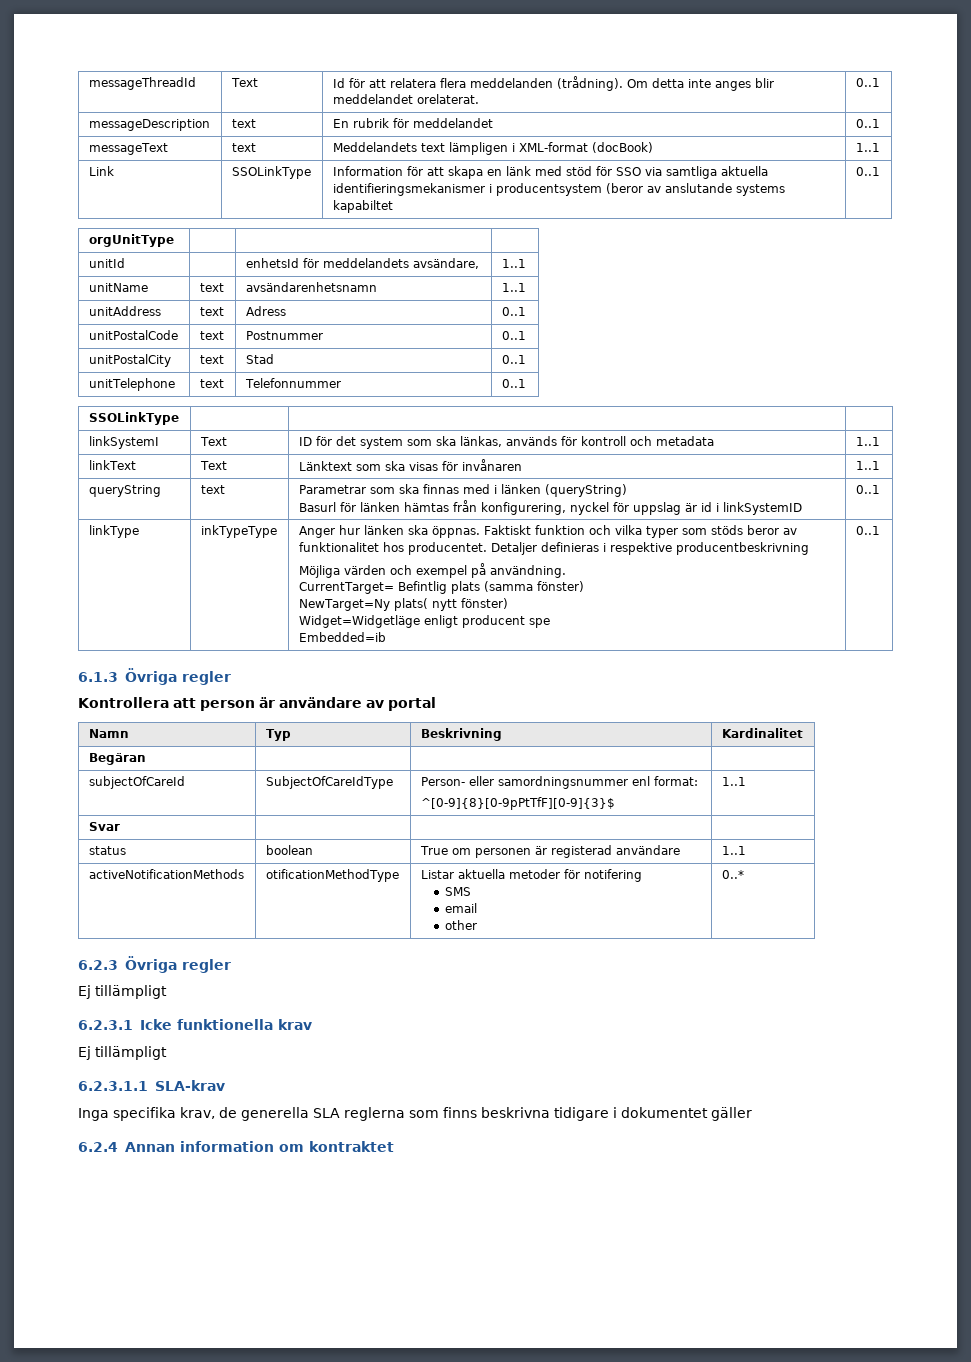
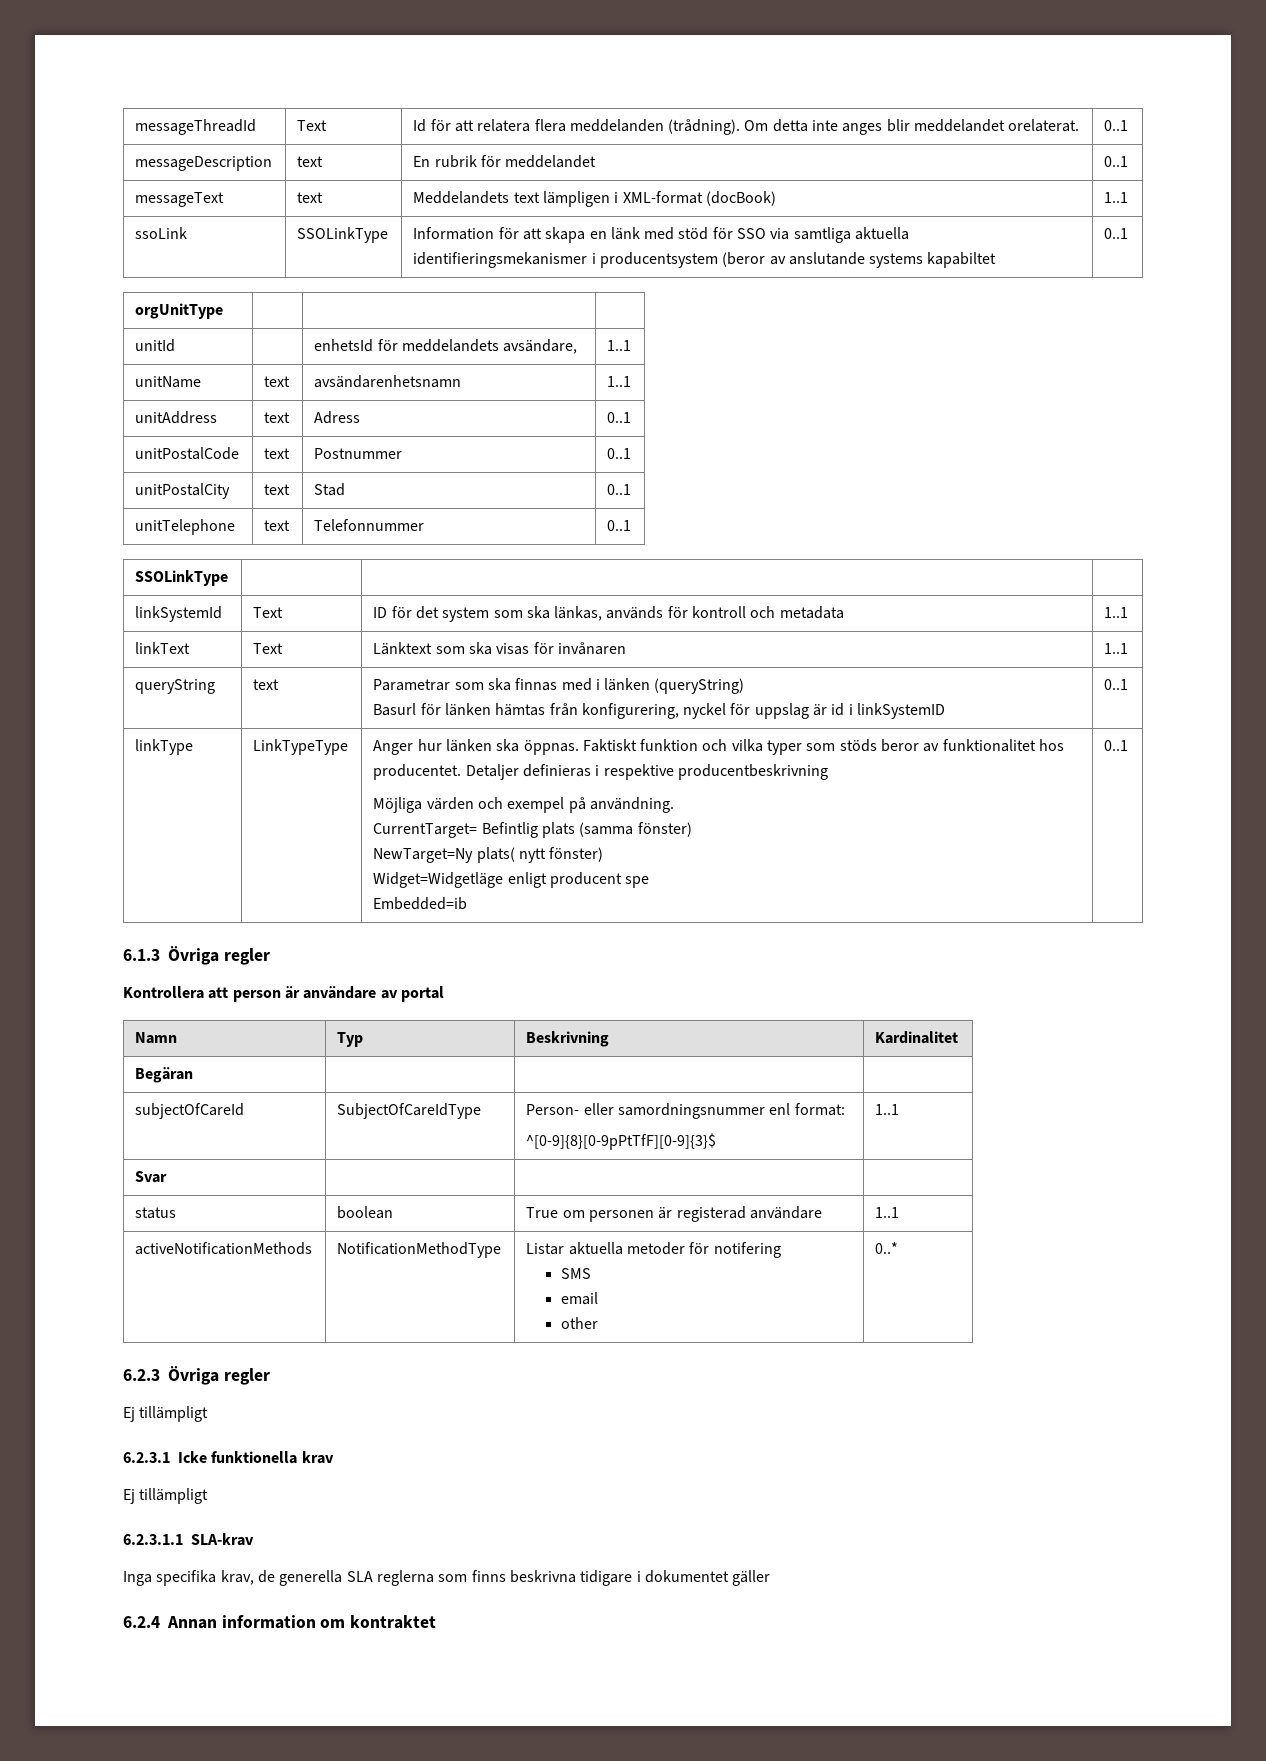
- Link | SSOLinkType | Information för att skapa en länk med stöd för SSO via samtliga aktuella identifieringsmekanismer i producentsystem (beror av anslutande systems kapabiltet | 0..1
+ ssoLink | SSOLinkType | Information för att skapa en länk med stöd för SSO via samtliga aktuella identifieringsmekanismer i producentsystem (beror av anslutande systems kapabiltet | 0..1
- linkSystemI | Text | ID för det system som ska länkas, används för kontroll och metadata | 1..1
+ linkSystemId | Text | ID för det system som ska länkas, används för kontroll och metadata | 1..1
- inkTypeType
+ LinkTypeType
- activeNotificationMethods | otificationMethodType | Listar aktuella metoder för notifering
+ activeNotificationMethods | NotificationMethodType | Listar aktuella metoder för notifering

